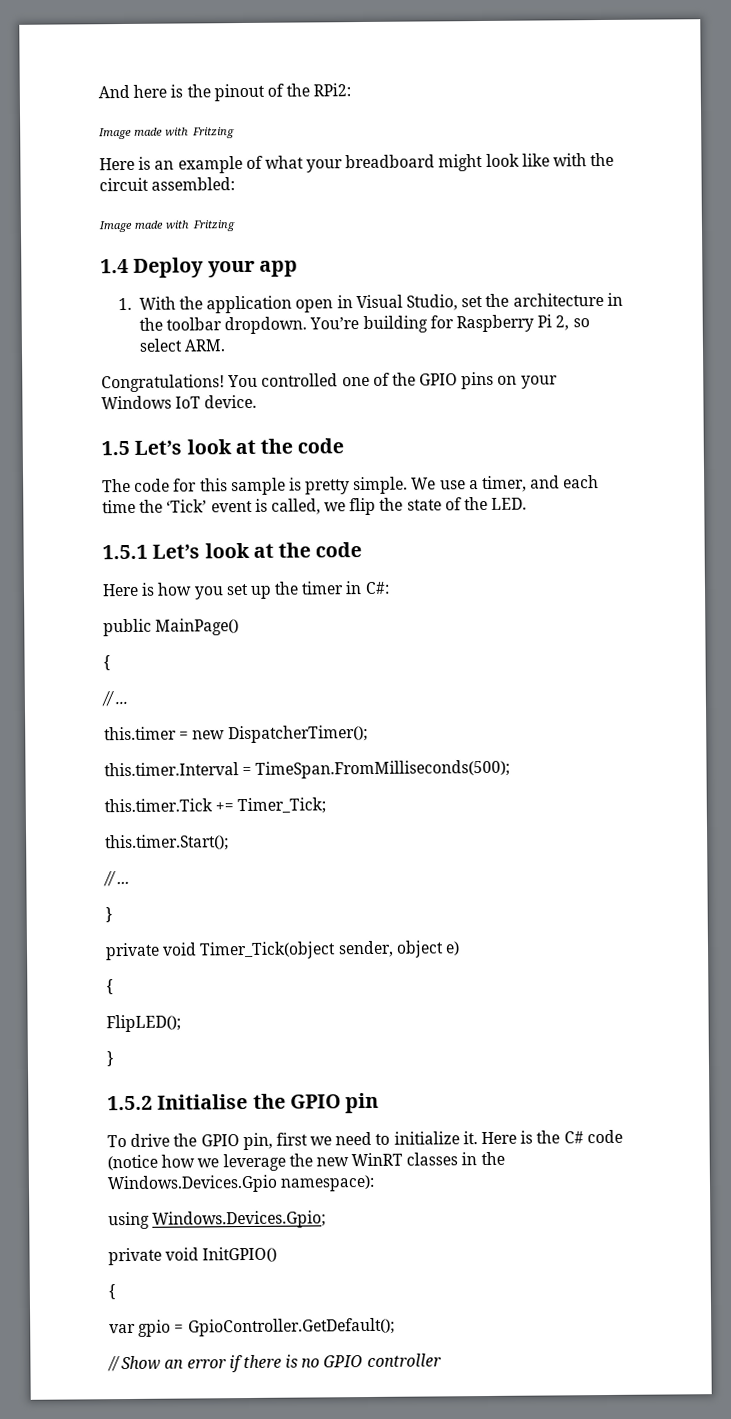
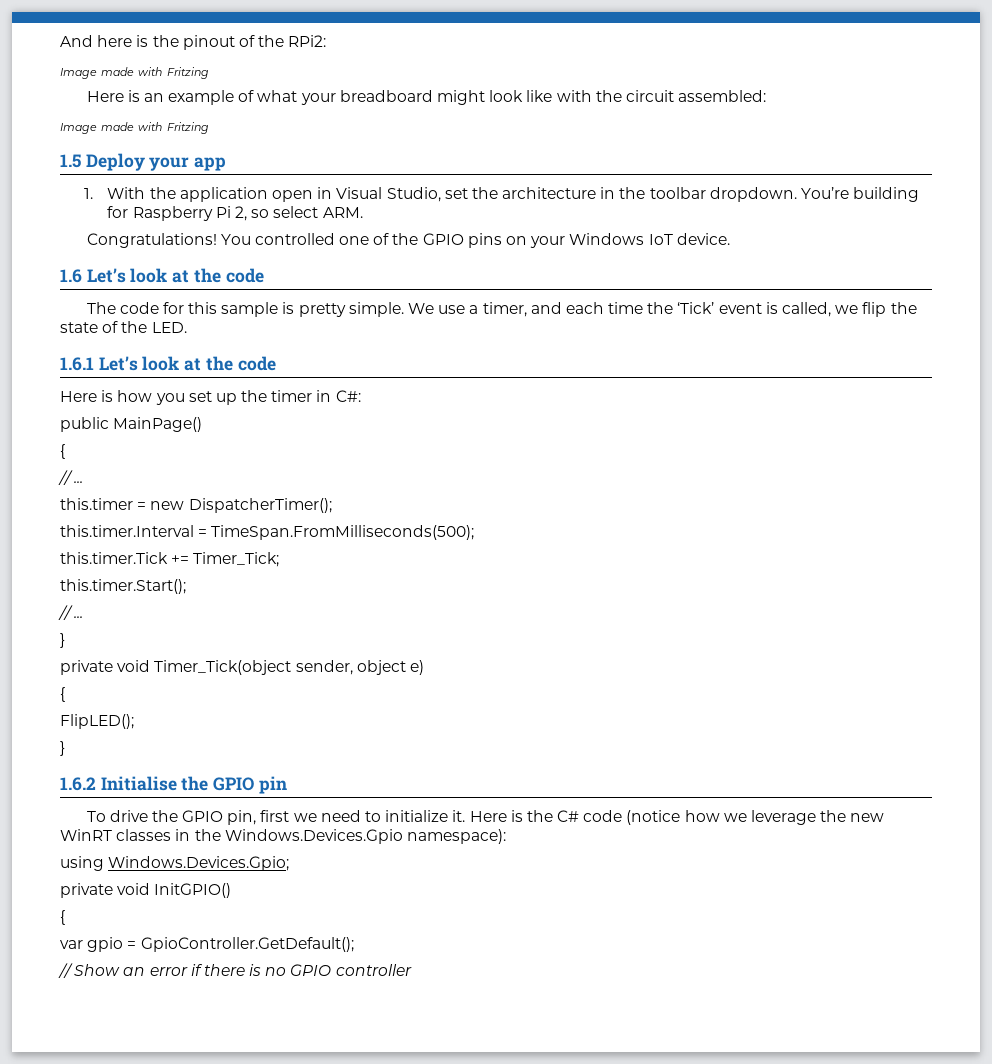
- 1.4 Deploy your app
+ 1.5 Deploy your app
- 1.5 Let’s look at the code
+ 1.6 Let’s look at the code
- 1.5.1 Let’s look at the code
+ 1.6.1 Let’s look at the code
- 1.5.2 Initialise the GPIO pin
+ 1.6.2 Initialise the GPIO pin

